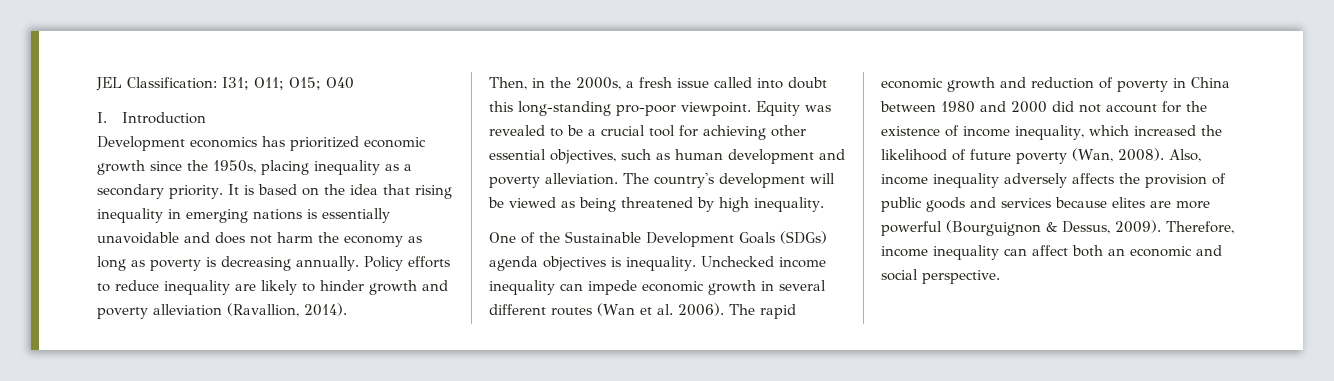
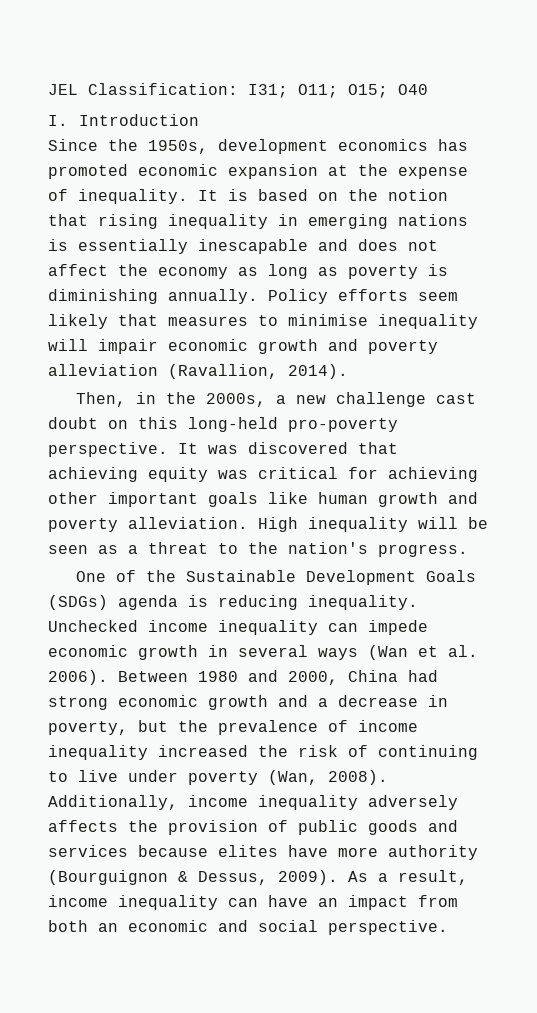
- Development economics has prioritized economic growth since the 1950s, placing inequality as a secondary priority.
+ Since the 1950s, development economics has promoted economic expansion at the expense of inequality.
- It is based on the idea that rising inequality in emerging nations is essentially unavoidable and does not harm the economy as long as poverty is decreasing annually.
+ It is based on the notion that rising inequality in emerging nations is essentially inescapable and does not affect the economy as long as poverty is diminishing annually.
- Policy efforts to reduce inequality are likely to hinder growth and poverty alleviation (Ravallion, 2014).
+ Policy efforts seem likely that measures to minimise inequality will impair economic growth and poverty alleviation (Ravallion, 2014).
- Then, in the 2000s, a fresh issue called into doubt this long-standing pro-poor viewpoint. Equity was revealed to be a crucial tool for achieving other essential objectives, such as human development and poverty alleviation. The country's development will be viewed as being threatened by high inequality.
+ Then, in the 2000s, a new challenge cast doubt on this long-held pro-poverty perspective. It was discovered that achieving equity was critical for achieving other important goals like human growth and poverty alleviation. High inequality will be seen as a threat to the nation's progress.
- One of the Sustainable Development Goals (SDGs) agenda objectives is inequality.
+ One of the Sustainable Development Goals (SDGs) agenda is reducing inequality.
- Unchecked income inequality can impede economic growth in several different routes (Wan et al. 2006).
+ Unchecked income inequality can impede economic growth in several ways (Wan et al. 2006).
- The rapid economic growth and reduction of poverty in China between 1980 and 2000 did not account for the existence of income inequality, which increased the likelihood of future poverty (Wan, 2008).
+ Between 1980 and 2000, China had strong economic growth and a decrease in poverty, but the prevalence of income inequality increased the risk of continuing to live under poverty (Wan, 2008).
- Also, income inequality adversely affects the provision of public goods and services because elites are more powerful (Bourguignon & Dessus, 2009).
+ Additionally, income inequality adversely affects the provision of public goods and services because elites have more authority (Bourguignon & Dessus, 2009).
- Therefore, income inequality can affect both an economic and social perspective.
+ As a result, income inequality can have an impact from both an economic and social perspective.

